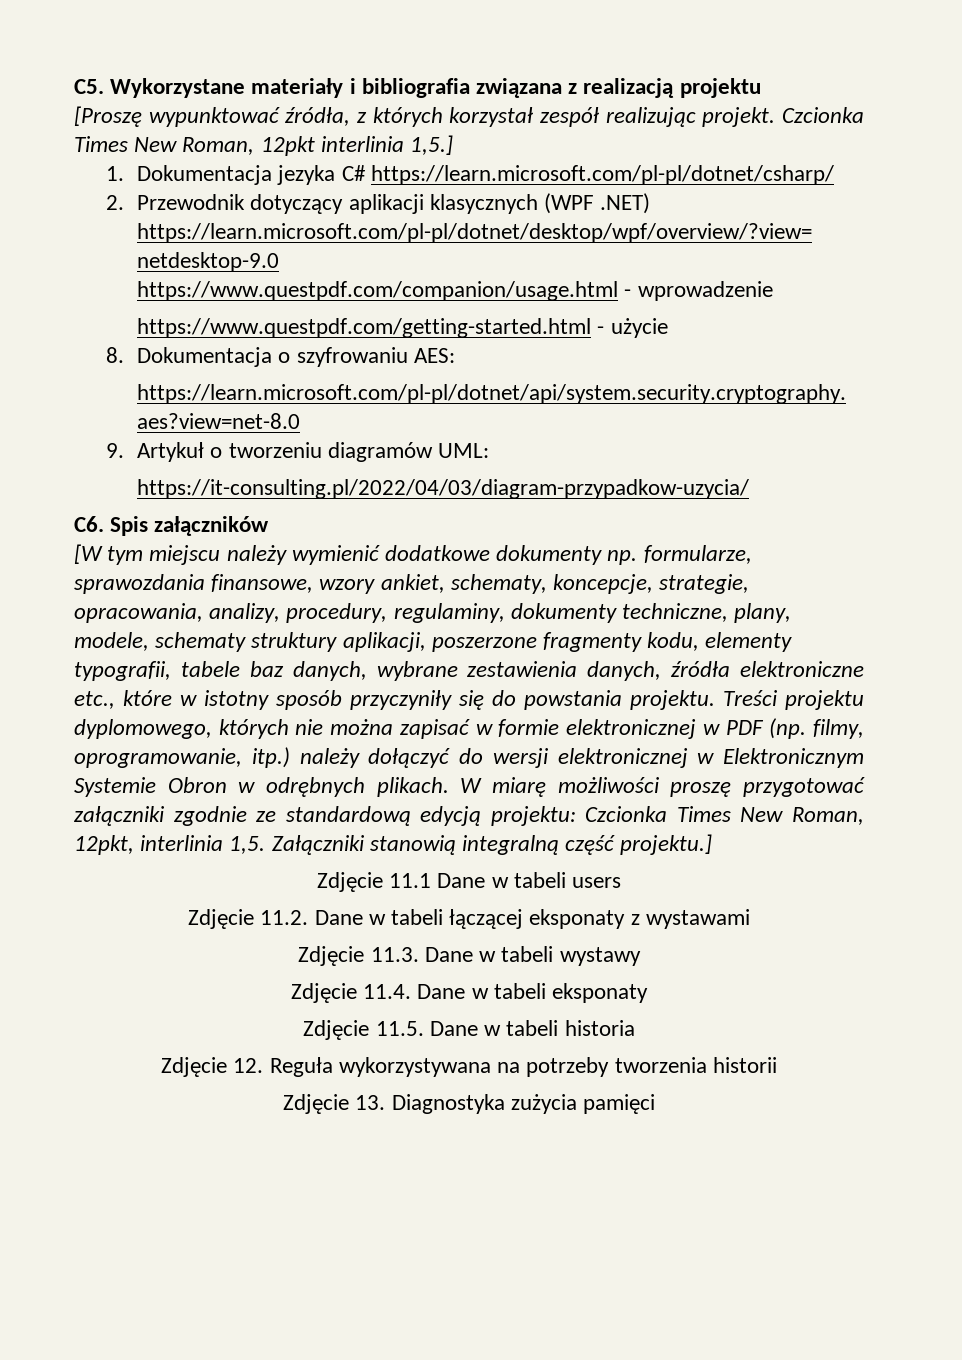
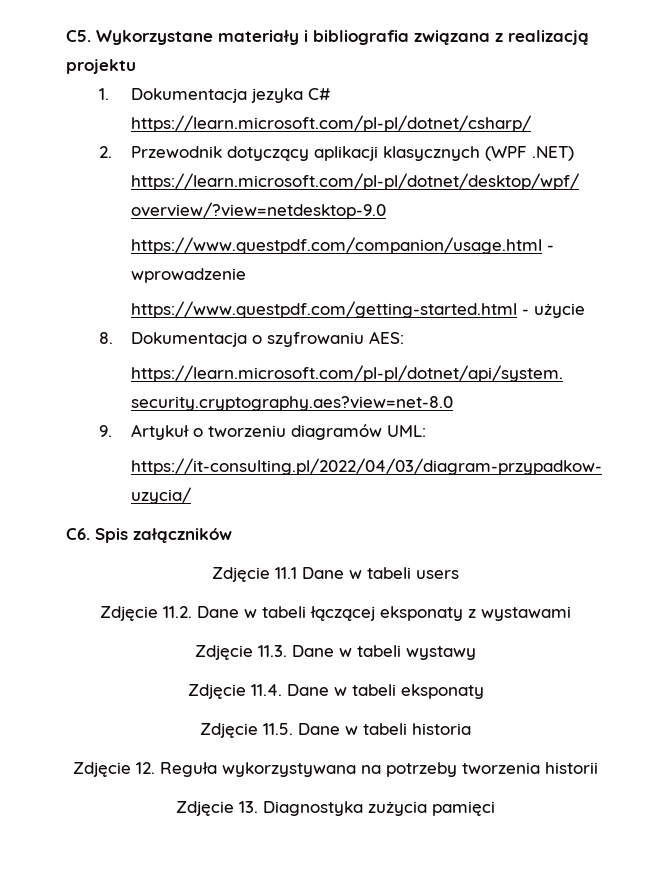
- [Proszę wypunktować źródła, z których korzystał zespół realizując projekt. Czcionka Times New Roman, 12pkt interlinia 1,5.]
- [W tym miejscu należy wymienić dodatkowe dokumenty np. formularze, sprawozdania finansowe, wzory ankiet, schematy, koncepcje, strategie, opracowania, analizy, procedury, regulaminy, dokumenty techniczne, plany, modele, schematy struktury aplikacji, poszerzone fragmenty kodu, elementy typografii, tabele baz danych, wybrane zestawienia danych, źródła elektroniczne etc., które w istotny sposób przyczyniły się do powstania projektu. Treści projektu dyplomowego, których nie można zapisać w formie elektronicznej w PDF (np. filmy, oprogramowanie, itp.) należy dołączyć do wersji elektronicznej w Elektronicznym Systemie Obron w odrębnych plikach. W miarę możliwości proszę przygotować załączniki zgodnie ze standardową edycją projektu: Czcionka Times New Roman, 12pkt, interlinia 1,5. Załączniki stanowią integralną część projektu.]

